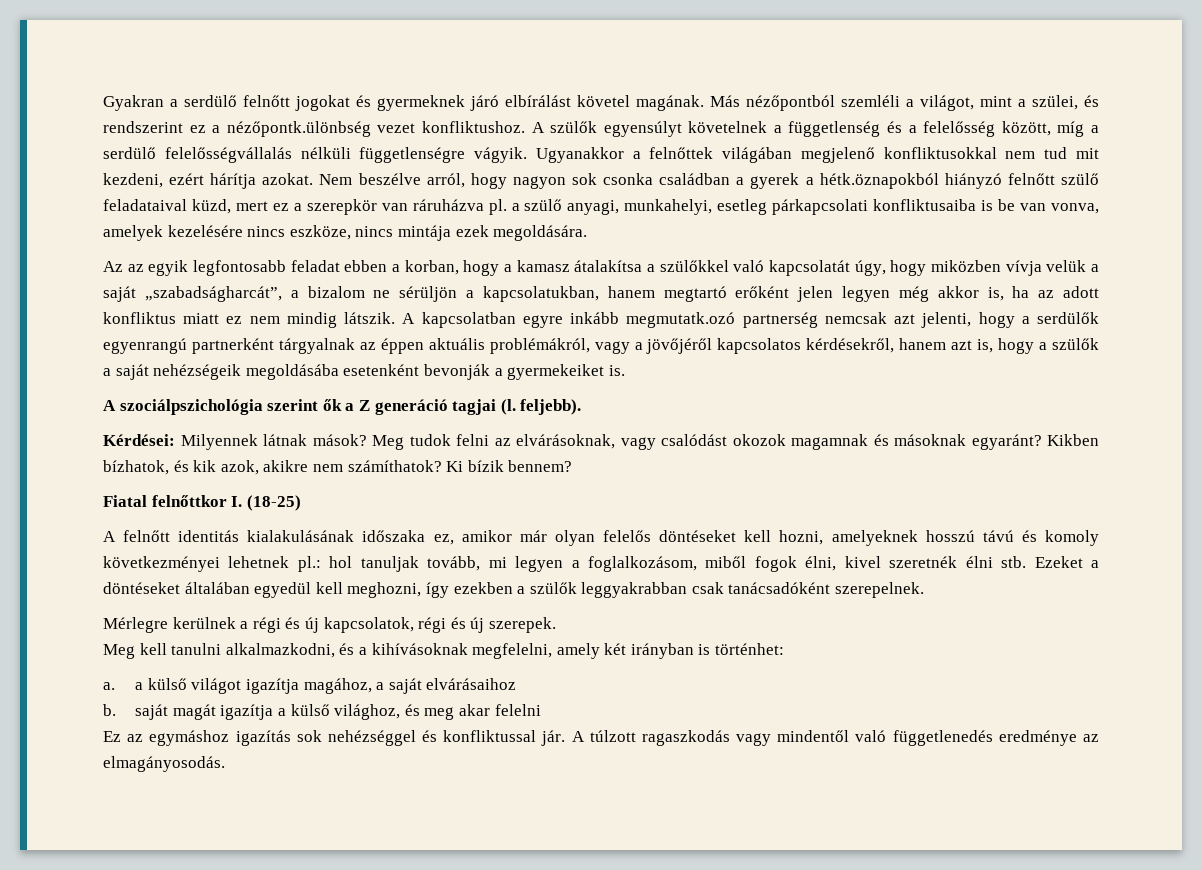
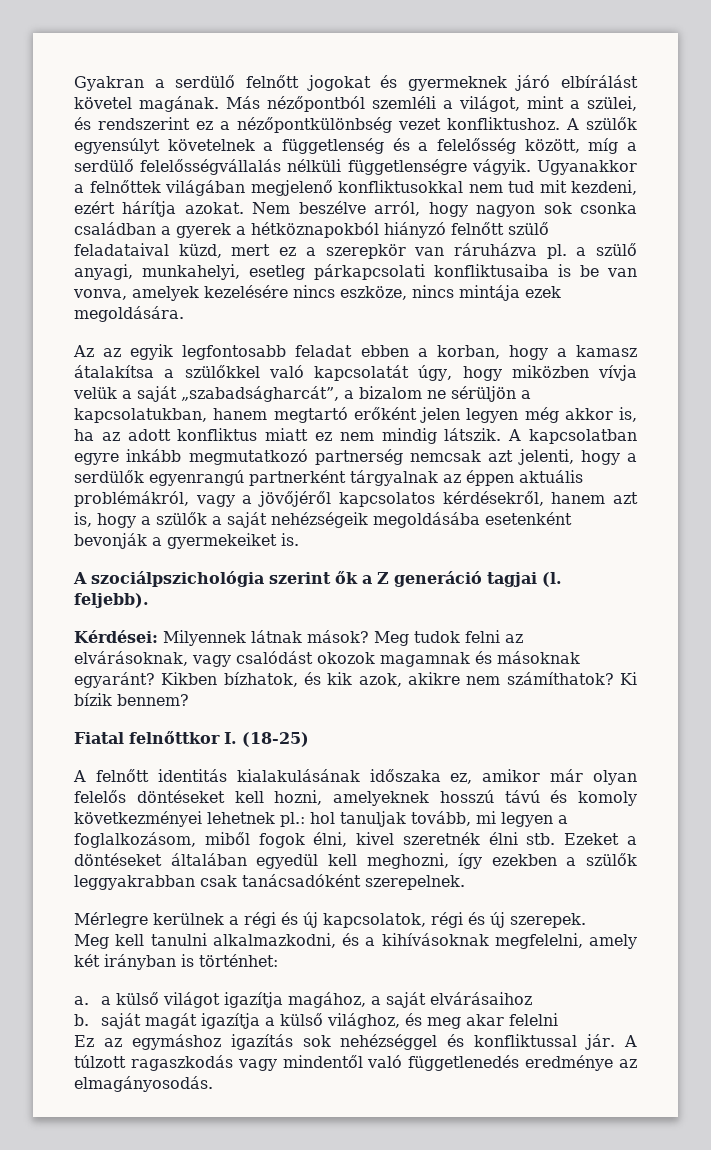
- Más nézőpontból szemléli a világot, mint a szülei, és rendszerint ez a nézőpontk.ülönbség vezet konfliktushoz.
+ Más nézőpontból szemléli a világot, mint a szülei, és rendszerint ez a nézőpontkülönbség vezet konfliktushoz.
- Nem beszélve arról, hogy nagyon sok csonka családban a gyerek a hétk.öznapokból hiányzó felnőtt szülő feladataival küzd, mert ez a szerepkör van ráruházva pl. a szülő anyagi, munkahelyi, esetleg párkapcsolati konfliktusaiba is be van vonva, amelyek kezelésére nincs eszköze, nincs mintája ezek megoldására.
+ Nem beszélve arról, hogy nagyon sok csonka családban a gyerek a hétköznapokból hiányzó felnőtt szülő feladataival küzd, mert ez a szerepkör van ráruházva pl. a szülő anyagi, munkahelyi, esetleg párkapcsolati konfliktusaiba is be van vonva, amelyek kezelésére nincs eszköze, nincs mintája ezek megoldására.
- A kapcsolatban egyre inkább megmutatk.ozó partnerség nemcsak azt jelenti, hogy a serdülők egyenrangú partnerként tárgyalnak az éppen aktuális problémákról, vagy a jövőjéről kapcsolatos kérdésekről, hanem azt is, hogy a szülők a saját nehézségeik megoldásába esetenként bevonják a gyermekeiket is.
+ A kapcsolatban egyre inkább megmutatkozó partnerség nemcsak azt jelenti, hogy a serdülők egyenrangú partnerként tárgyalnak az éppen aktuális problémákról, vagy a jövőjéről kapcsolatos kérdésekről, hanem azt is, hogy a szülők a saját nehézségeik megoldásába esetenként bevonják a gyermekeiket is.

